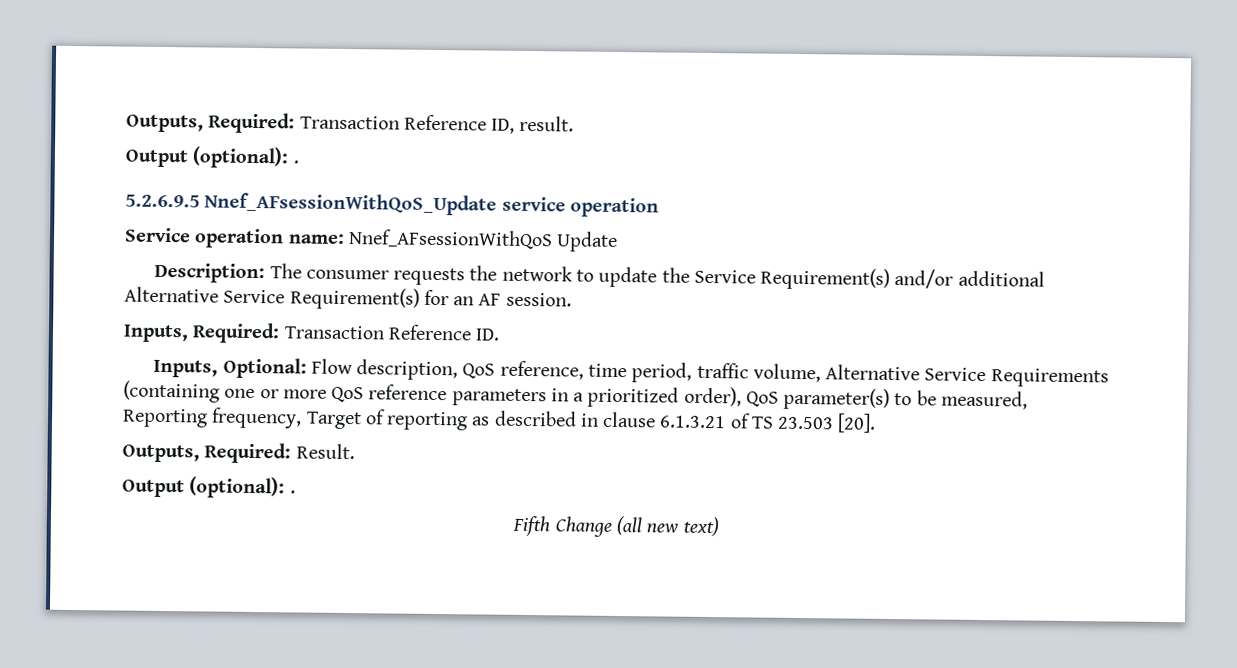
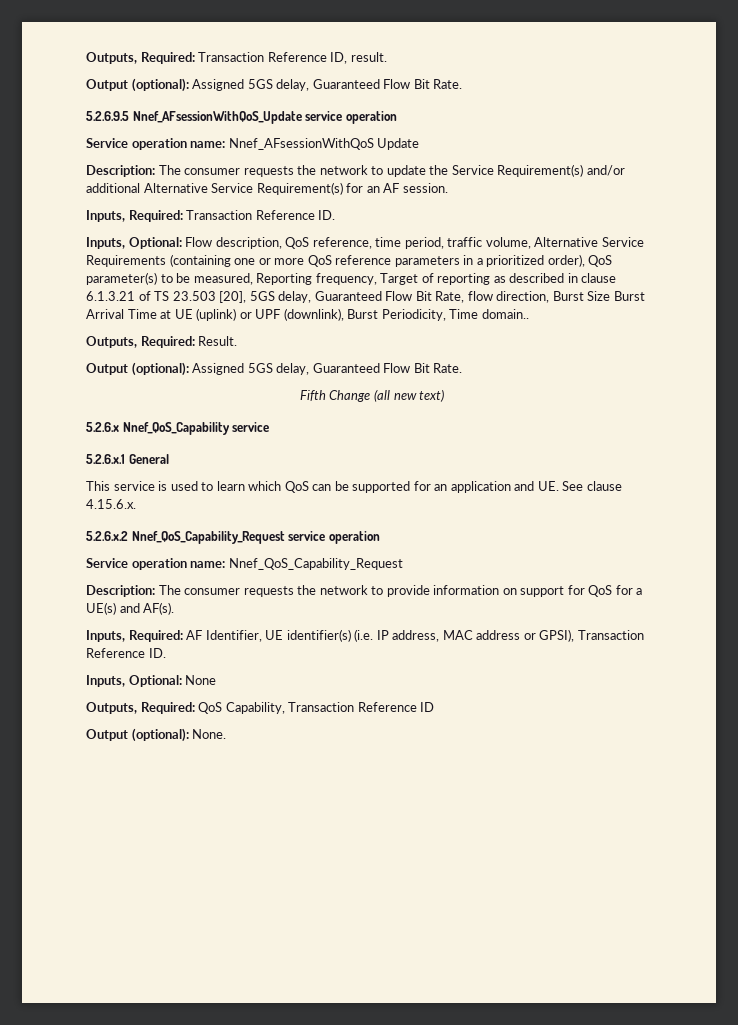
  Outputs, Required: Transaction Reference ID, result.
- Output (optional): .
+ Output (optional): Assigned 5GS delay, Guaranteed Flow Bit Rate.
- Inputs, Optional: Flow description, QoS reference, time period, traffic volume, Alternative Service Requirements (containing one or more QoS reference parameters in a prioritized order), QoS parameter(s) to be measured, Reporting frequency, Target of reporting as described in clause 6.1.3.21 of TS 23.503 [20].
+ Inputs, Optional: Flow description, QoS reference, time period, traffic volume, Alternative Service Requirements (containing one or more QoS reference parameters in a prioritized order), QoS parameter(s) to be measured, Reporting frequency, Target of reporting as described in clause 6.1.3.21 of TS 23.503 [20], 5GS delay, Guaranteed Flow Bit Rate, flow direction, Burst Size Burst Arrival Time at UE (uplink) or UPF (downlink), Burst Periodicity, Time domain..
  Outputs, Required: Result.
- Output (optional): .
+ Output (optional): Assigned 5GS delay, Guaranteed Flow Bit Rate.
+ 5.2.6.x Nnef_QoS_Capability service
+ 5.2.6.x.1 General
+ This service is used to learn which QoS can be supported for an application and UE. See clause 4.15.6.x.
+ 5.2.6.x.2 Nnef_QoS_Capability_Request service operation
+ Service operation name: Nnef_QoS_Capability_Request
+ Description: The consumer requests the network to provide information on support for QoS for a UE(s) and AF(s).
+ Inputs, Required: AF Identifier, UE identifier(s) (i.e. IP address, MAC address or GPSI), Transaction Reference ID.
+ Inputs, Optional: None
+ Outputs, Required: QoS Capability, Transaction Reference ID
+ Output (optional): None.

